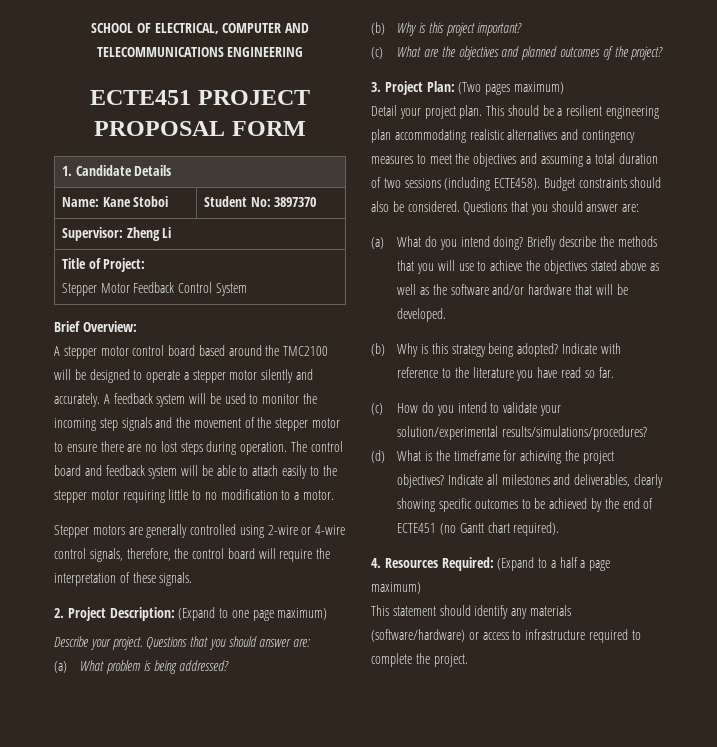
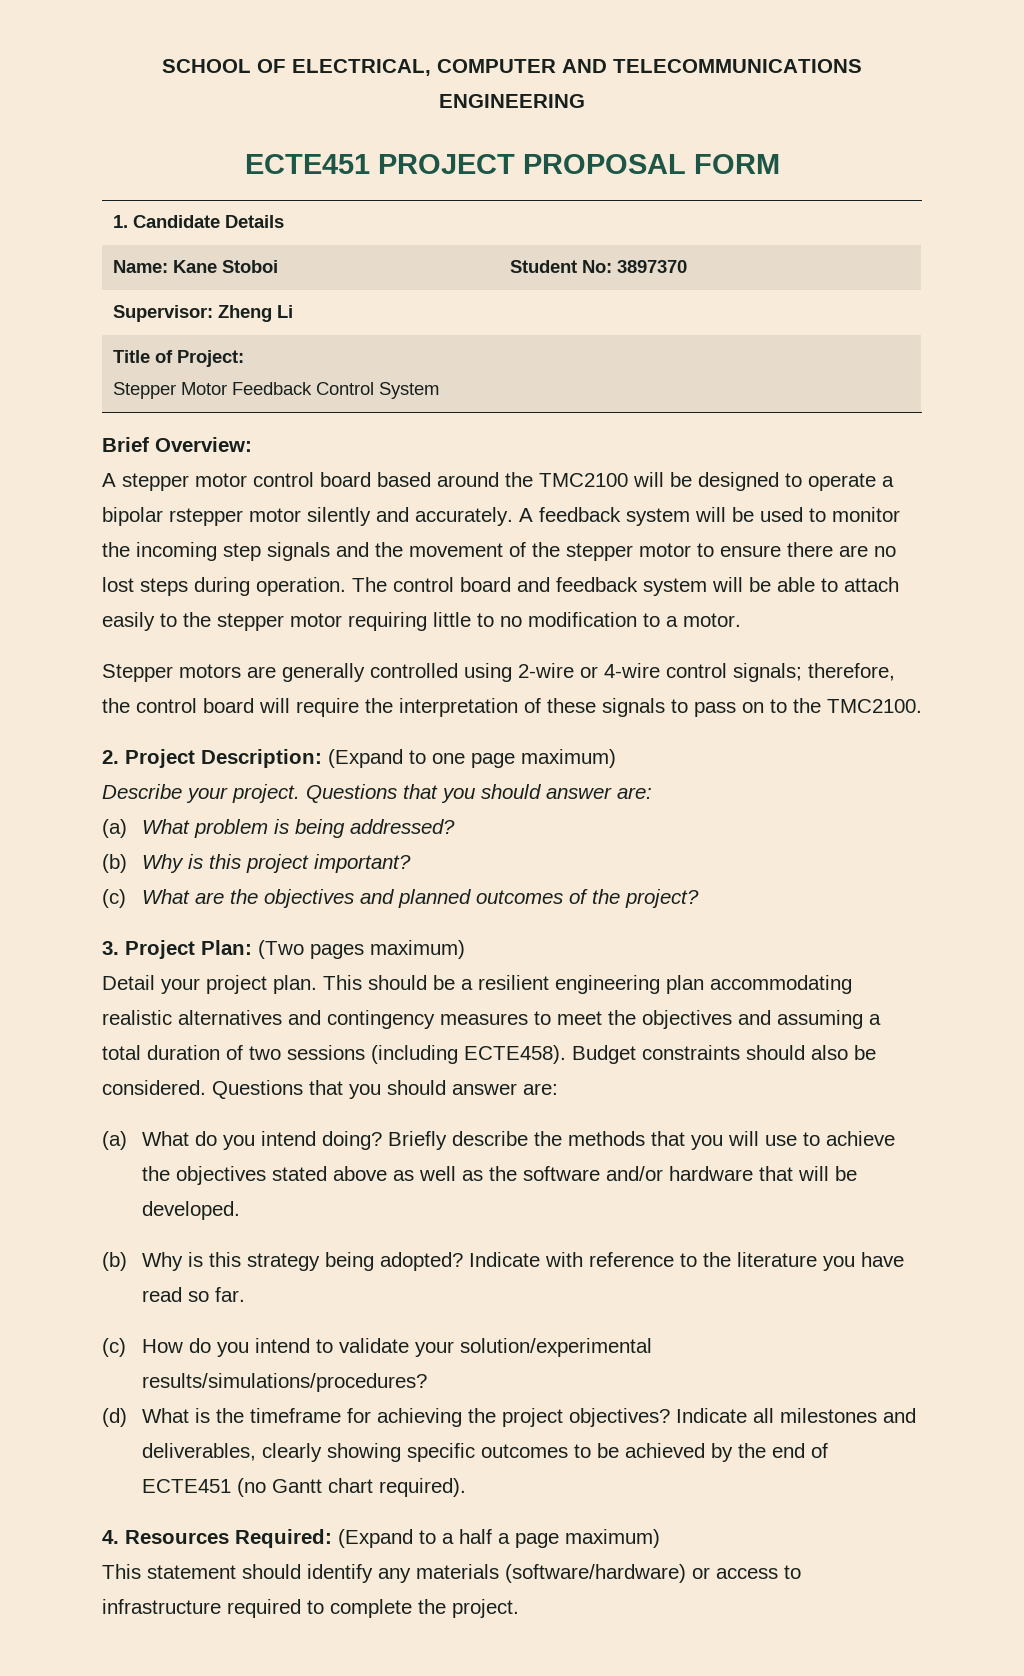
- A stepper motor control board based around the TMC2100 will be designed to operate a stepper motor silently and accurately.
+ A stepper motor control board based around the TMC2100 will be designed to operate a bipolar rstepper motor silently and accurately.
- Stepper motors are generally controlled using 2-wire or 4-wire control signals, therefore, the control board will require the interpretation of these signals.
+ Stepper motors are generally controlled using 2-wire or 4-wire control signals; therefore, the control board will require the interpretation of these signals to pass on to the TMC2100.

